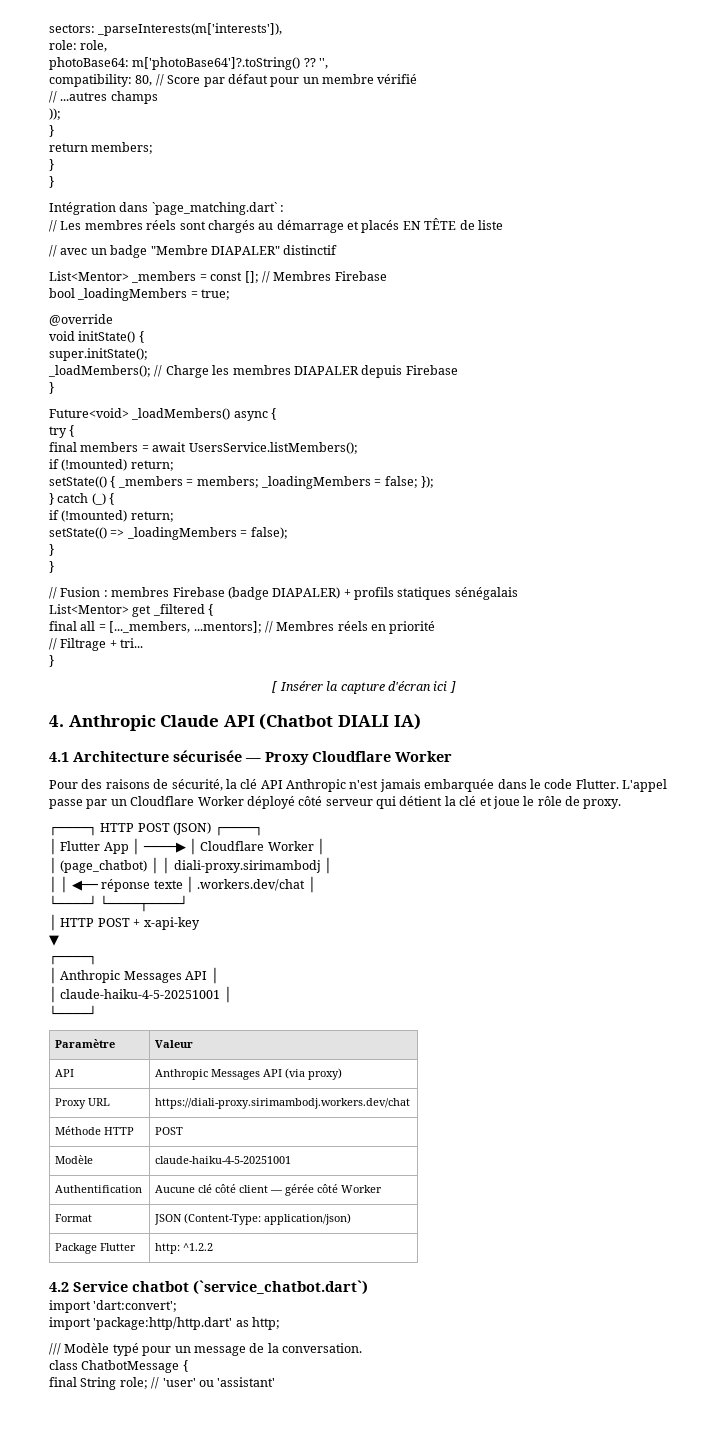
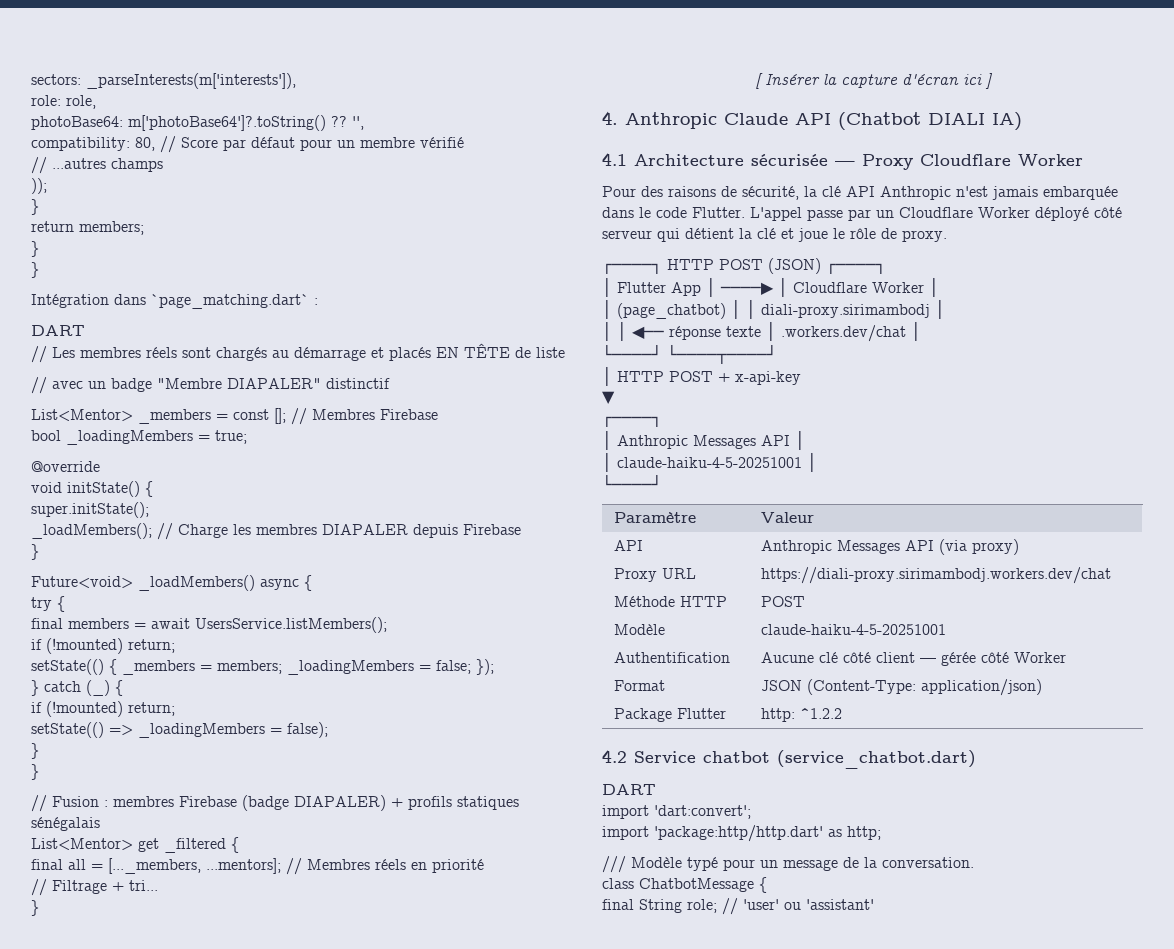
  Intégration dans `page_matching.dart` :
+ DART
- 4.2 Service chatbot (`service_chatbot.dart`)
+ 4.2 Service chatbot (service_chatbot.dart)
+ DART

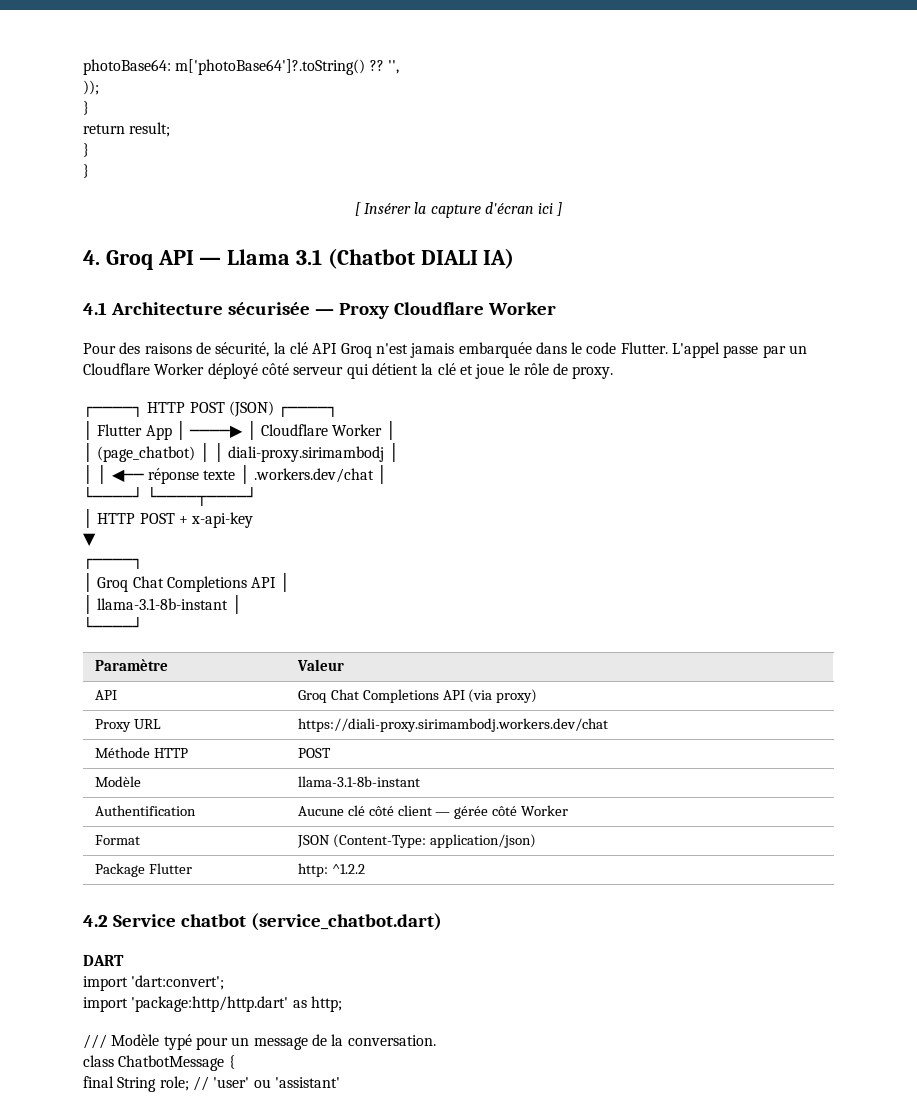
- sectors: _parseInterests(m['interests']),
- role: role,
- compatibility: 80, // Score par défaut pour un membre vérifié
- // ...autres champs
- return members;
+ return result;
  }
- }
- Intégration dans `page_matching.dart` :
- DART
- // Les membres réels sont chargés au démarrage et placés EN TÊTE de liste
- // avec un badge "Membre DIAPALER" distinctif
- List<Mentor> _members = const []; // Membres Firebase
- bool _loadingMembers = true;
- @override
- void initState() {
- super.initState();
- _loadMembers(); // Charge les membres DIAPALER depuis Firebase
- }
- Future<void> _loadMembers() async {
- try {
- final members = await UsersService.listMembers();
- if (!mounted) return;
- setState(() { _members = members; _loadingMembers = false; });
- } catch (_) {
- if (!mounted) return;
- setState(() => _loadingMembers = false);
- }
- }
- // Fusion : membres Firebase (badge DIAPALER) + profils statiques sénégalais
- List<Mentor> get _filtered {
- final all = [..._members, ...mentors]; // Membres réels en priorité
- // Filtrage + tri...
- 4. Anthropic Claude API (Chatbot DIALI IA)
+ 4. Groq API — Llama 3.1 (Chatbot DIALI IA)
- Pour des raisons de sécurité, la clé API Anthropic n'est jamais embarquée dans le code Flutter.
+ Pour des raisons de sécurité, la clé API Groq n'est jamais embarquée dans le code Flutter.
- │ Anthropic Messages API │
+ │ Groq Chat Completions API │
- │ claude-haiku-4-5-20251001 │
+ │ llama-3.1-8b-instant │
- API | Anthropic Messages API (via proxy)
+ API | Groq Chat Completions API (via proxy)
- Modèle | claude-haiku-4-5-20251001
+ Modèle | llama-3.1-8b-instant

